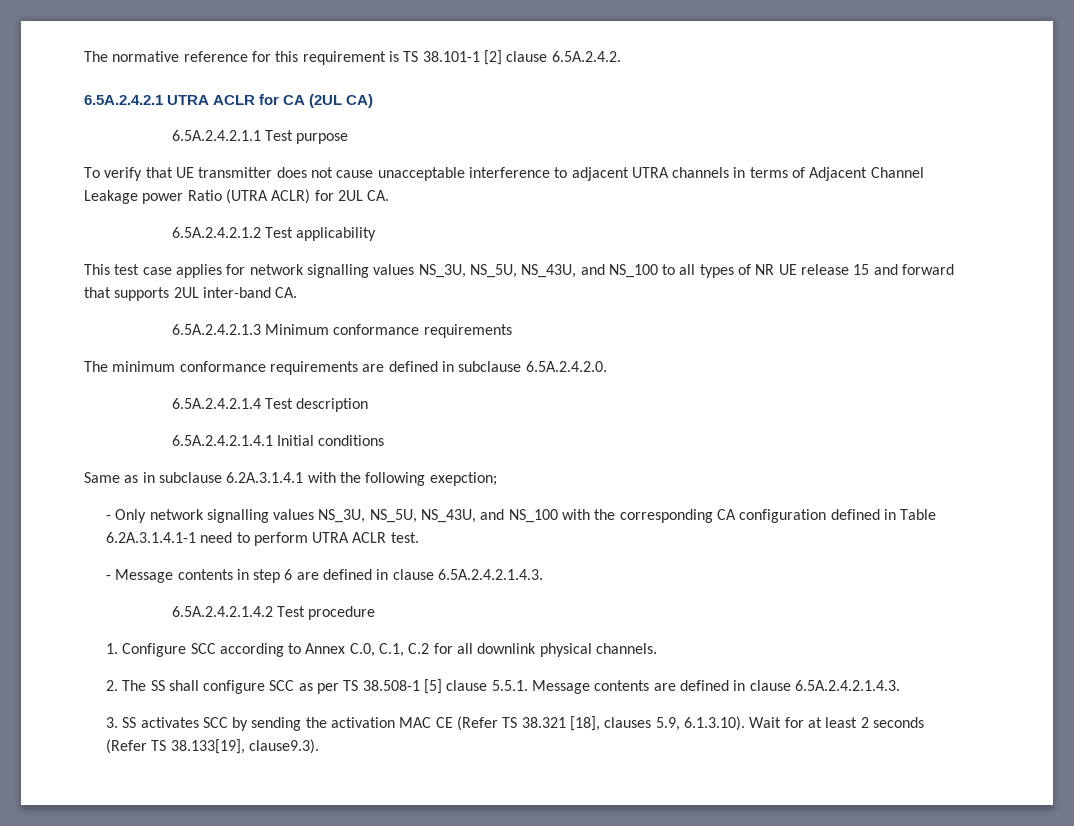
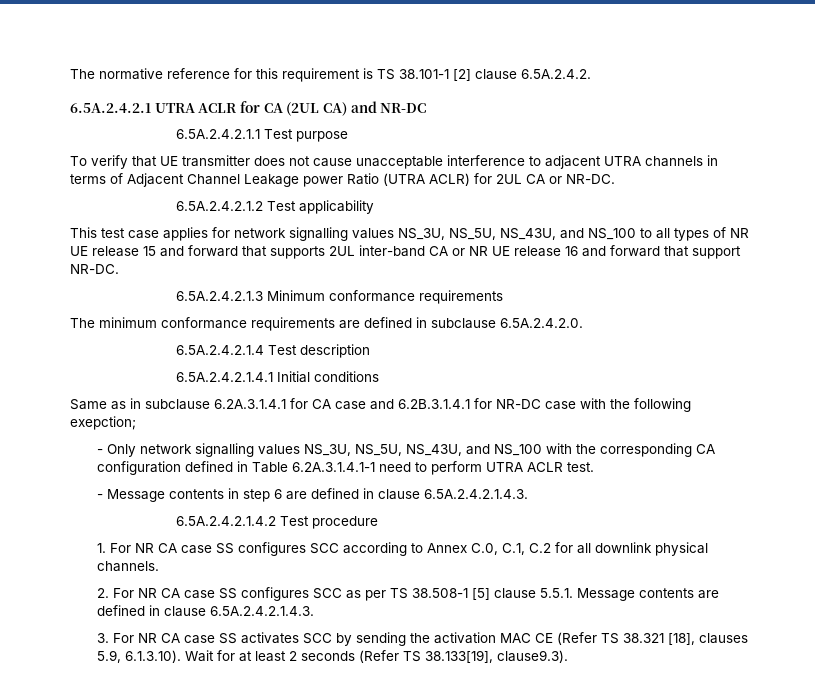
- 6.5A.2.4.2.1 UTRA ACLR for CA (2UL CA)
+ 6.5A.2.4.2.1 UTRA ACLR for CA (2UL CA) and NR-DC
- To verify that UE transmitter does not cause unacceptable interference to adjacent UTRA channels in terms of Adjacent Channel Leakage power Ratio (UTRA ACLR) for 2UL CA.
+ To verify that UE transmitter does not cause unacceptable interference to adjacent UTRA channels in terms of Adjacent Channel Leakage power Ratio (UTRA ACLR) for 2UL CA or NR-DC.
- This test case applies for network signalling values NS_3U, NS_5U, NS_43U, and NS_100 to all types of NR UE release 15 and forward that supports 2UL inter-band CA.
+ This test case applies for network signalling values NS_3U, NS_5U, NS_43U, and NS_100 to all types of NR UE release 15 and forward that supports 2UL inter-band CA or NR UE release 16 and forward that support NR-DC.
- Same as in subclause 6.2A.3.1.4.1 with the following exepction;
+ Same as in subclause 6.2A.3.1.4.1 for CA case and 6.2B.3.1.4.1 for NR-DC case with the following exepction;
- 1. Configure SCC according to Annex C.0, C.1, C.2 for all downlink physical channels.
+ 1. For NR CA case SS configures SCC according to Annex C.0, C.1, C.2 for all downlink physical channels.
- 2. The SS shall configure SCC as per TS 38.508-1 [5] clause 5.5.1. Message contents are defined in clause 6.5A.2.4.2.1.4.3.
+ 2. For NR CA case SS configures SCC as per TS 38.508-1 [5] clause 5.5.1. Message contents are defined in clause 6.5A.2.4.2.1.4.3.
- 3. SS activates SCC by sending the activation MAC CE (Refer TS 38.321 [18], clauses 5.9, 6.1.3.10). Wait for at least 2 seconds (Refer TS 38.133[19], clause9.3).
+ 3. For NR CA case SS activates SCC by sending the activation MAC CE (Refer TS 38.321 [18], clauses 5.9, 6.1.3.10). Wait for at least 2 seconds (Refer TS 38.133[19], clause9.3).

